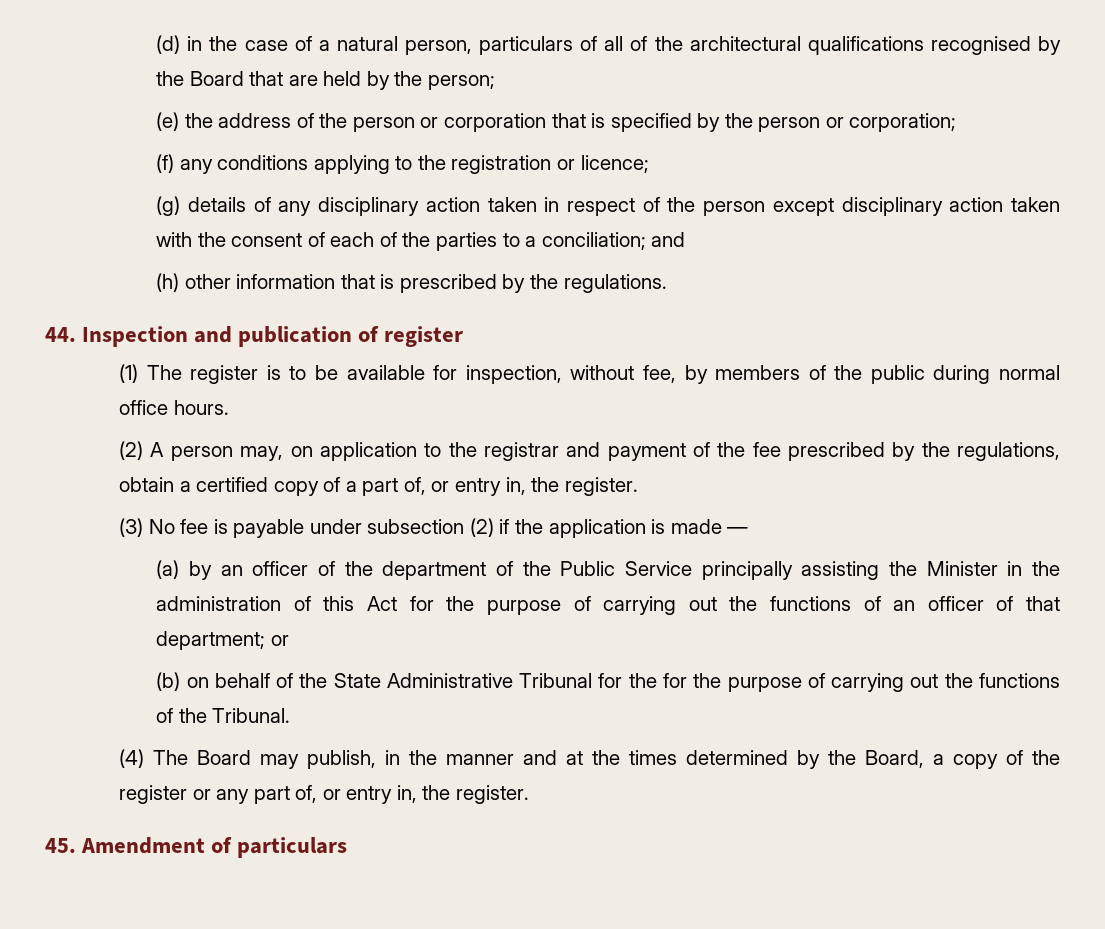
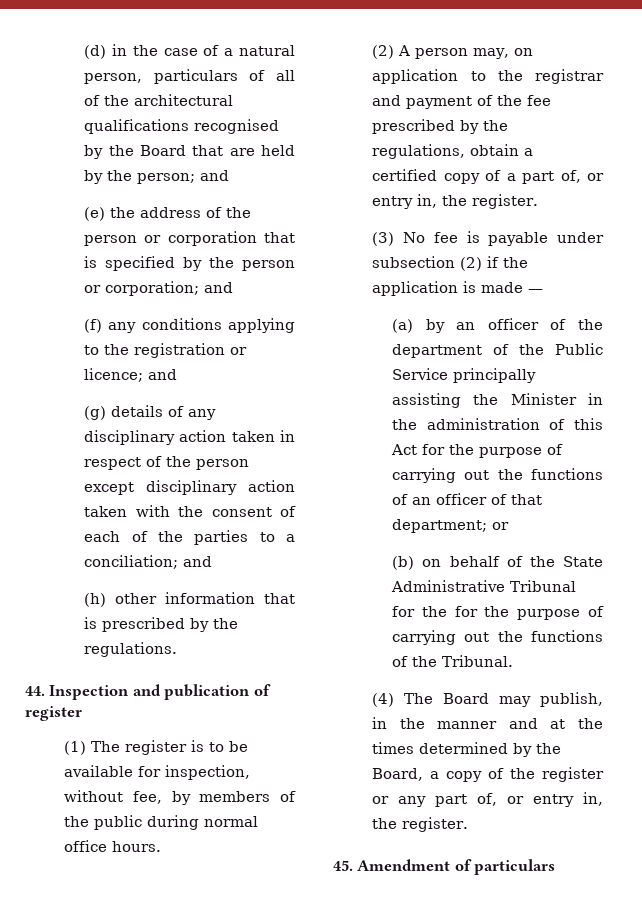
- (d) in the case of a natural person, particulars of all of the architectural qualifications recognised by the Board that are held by the person;
+ (d) in the case of a natural person, particulars of all of the architectural qualifications recognised by the Board that are held by the person; and
- (e) the address of the person or corporation that is specified by the person or corporation;
+ (e) the address of the person or corporation that is specified by the person or corporation; and
- (f) any conditions applying to the registration or licence;
+ (f) any conditions applying to the registration or licence; and

